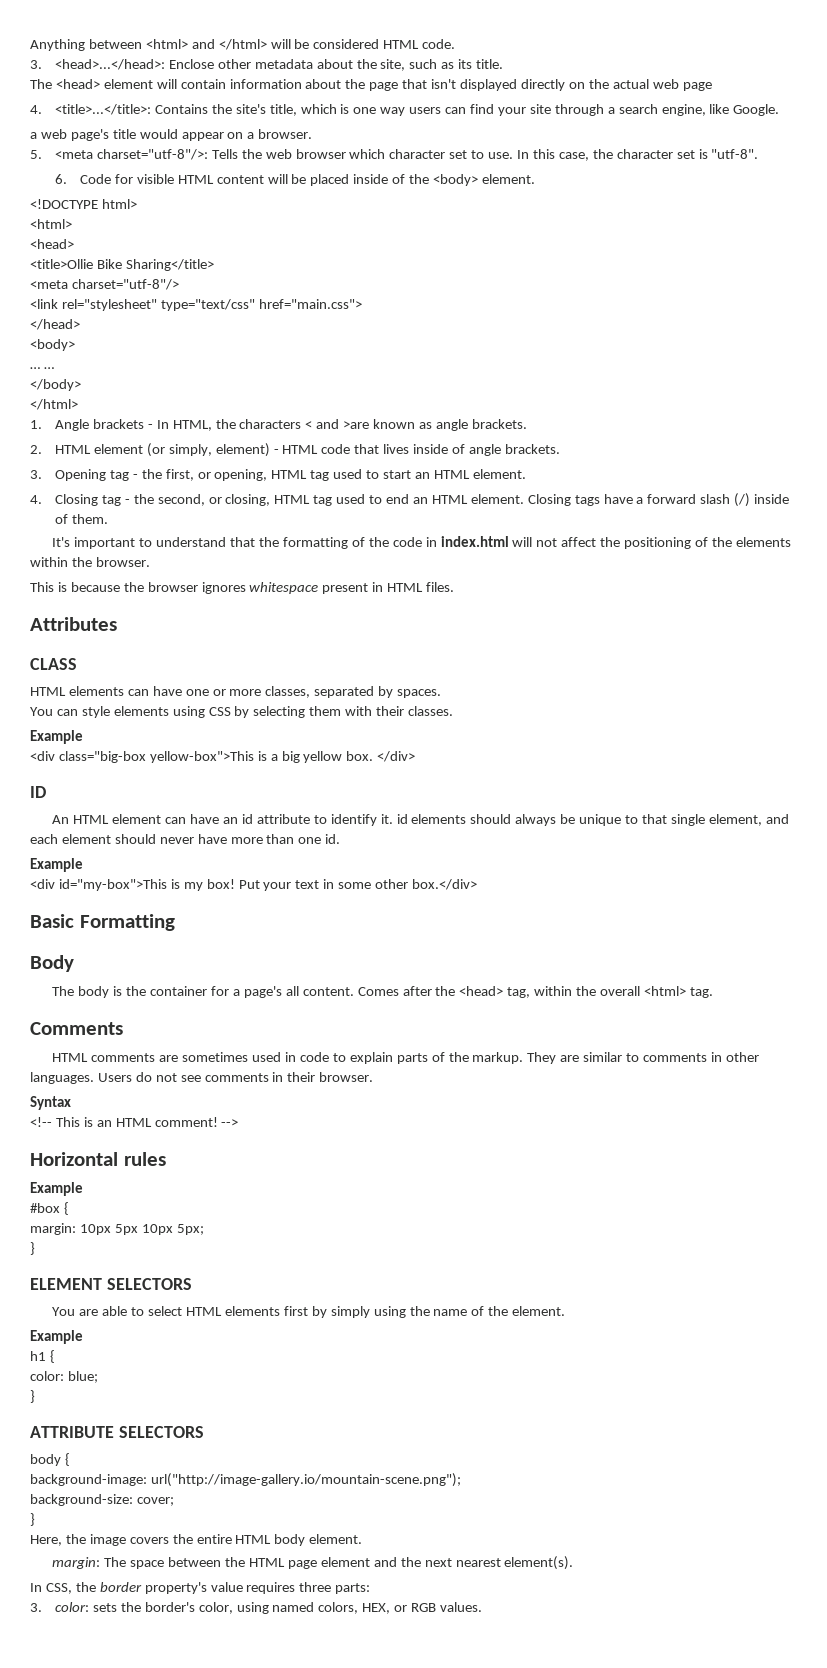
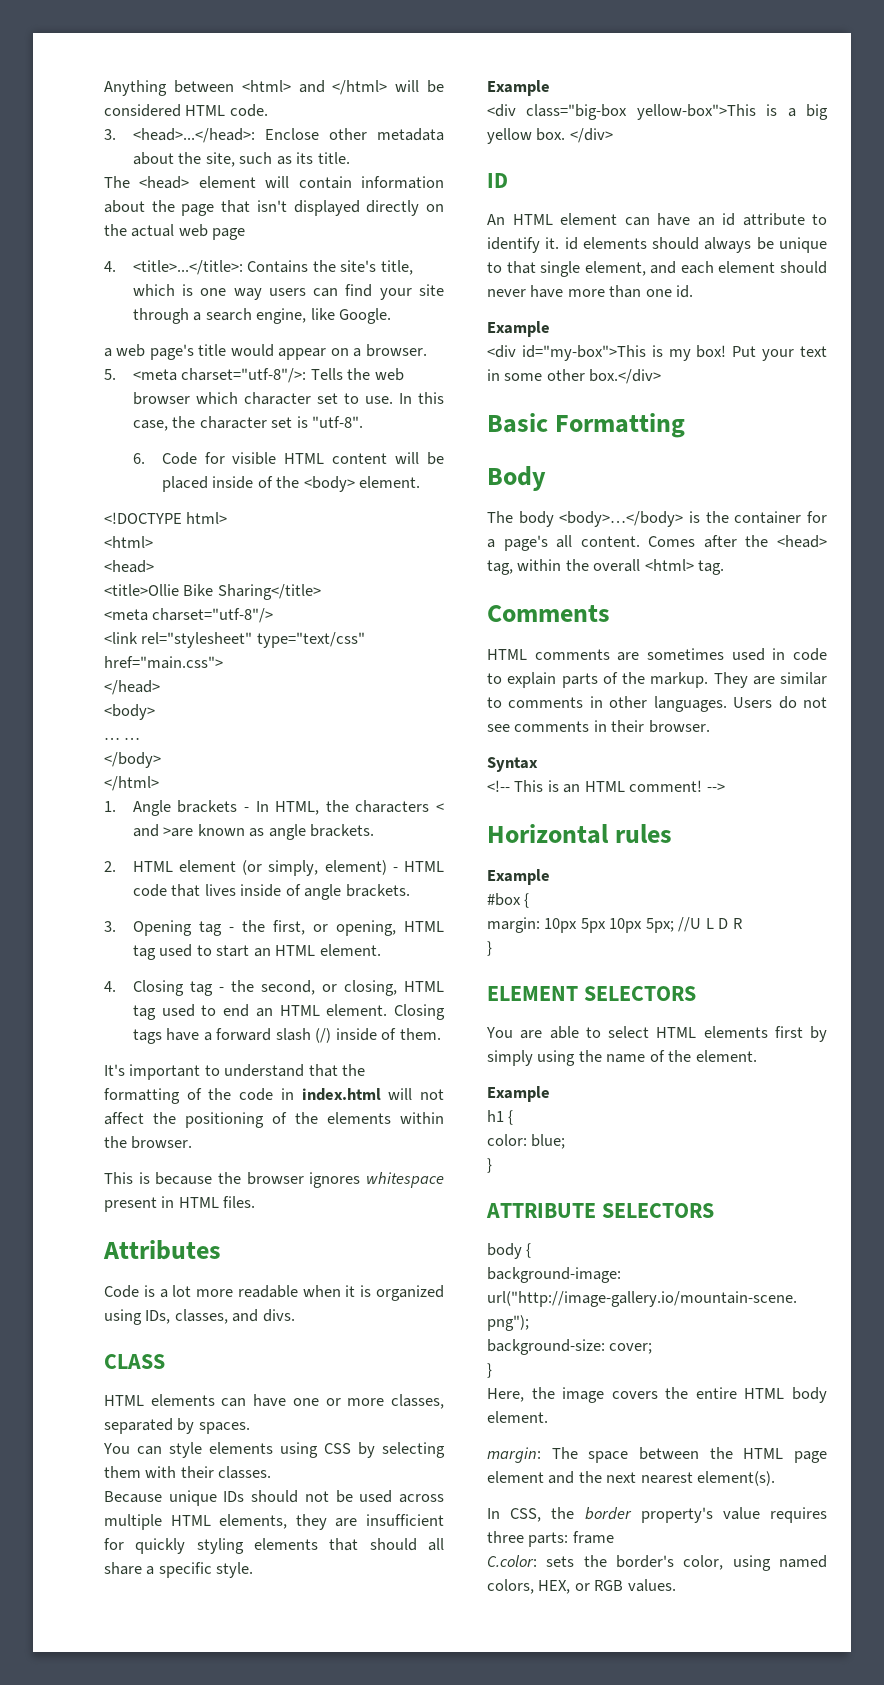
+ Code is a lot more readable when it is organized using IDs, classes, and divs.
+ Because unique IDs should not be used across multiple HTML elements, they are insufficient for quickly styling elements that should all share a specific style.
- The body is the container for a page's all content.
+ The body <body>…</body> is the container for a page's all content.
- margin: 10px 5px 10px 5px;
+ margin: 10px 5px 10px 5px; //U L D R
- In CSS, the border property's value requires three parts:
- 3. color: sets the border's color, using named colors, HEX, or RGB values.
+ In CSS, the border property's value requires three parts: frame
+ C.color: sets the border's color, using named colors, HEX, or RGB values.

